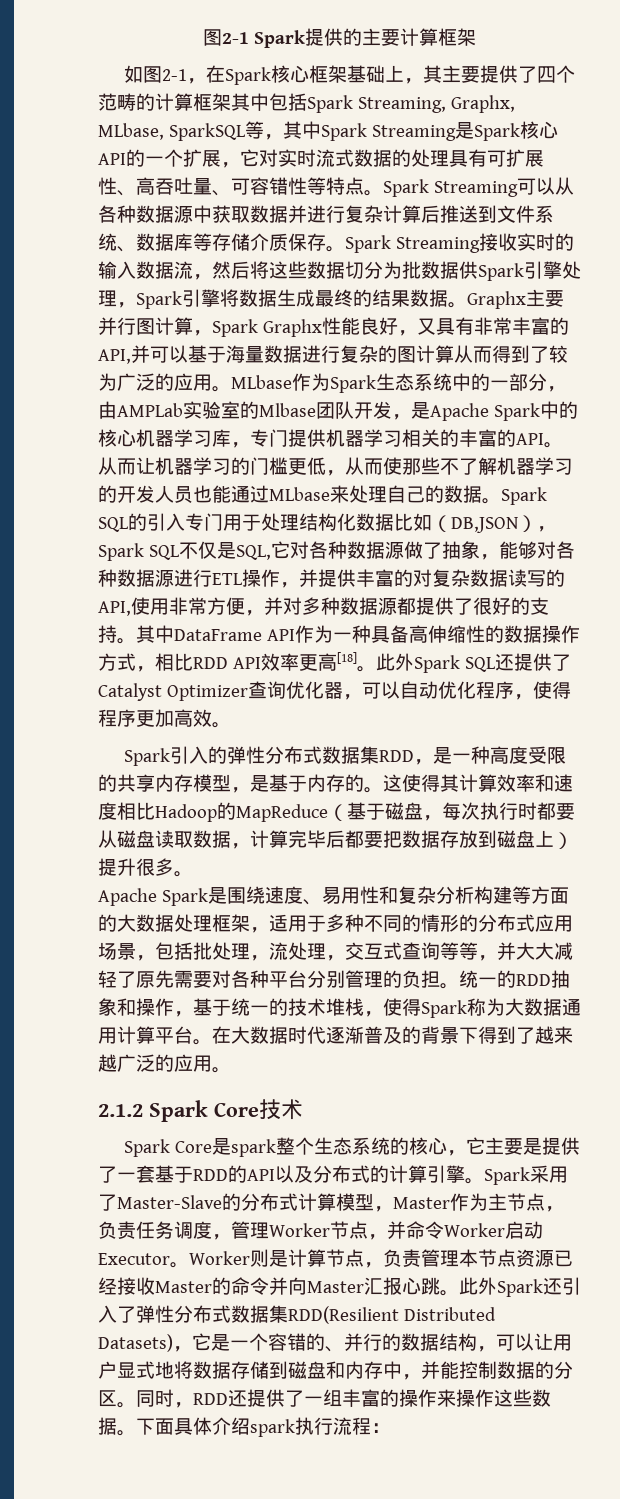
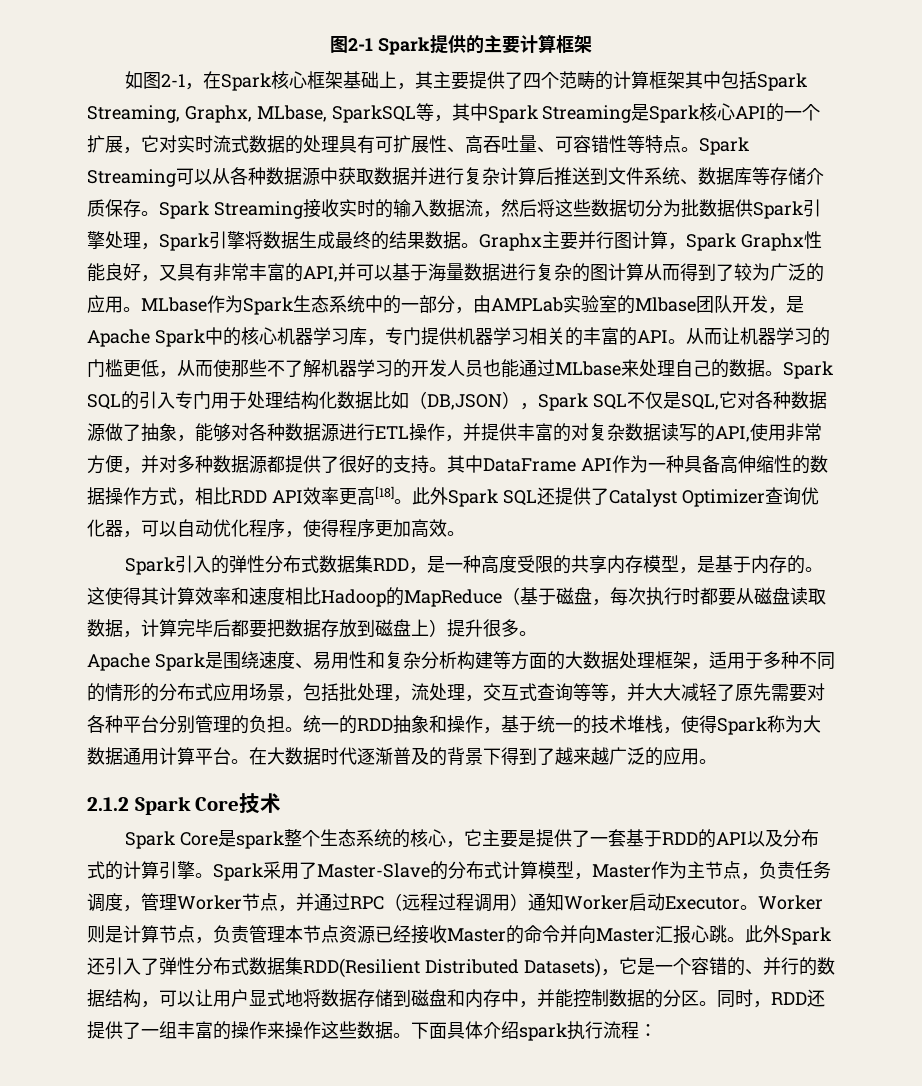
- Spark采用了Master-Slave的分布式计算模型，Master作为主节点，负责任务调度，管理Worker节点，并命令Worker启动Executor。
+ Spark采用了Master-Slave的分布式计算模型，Master作为主节点，负责任务调度，管理Worker节点，并通过RPC（远程过程调用）通知Worker启动Executor。

